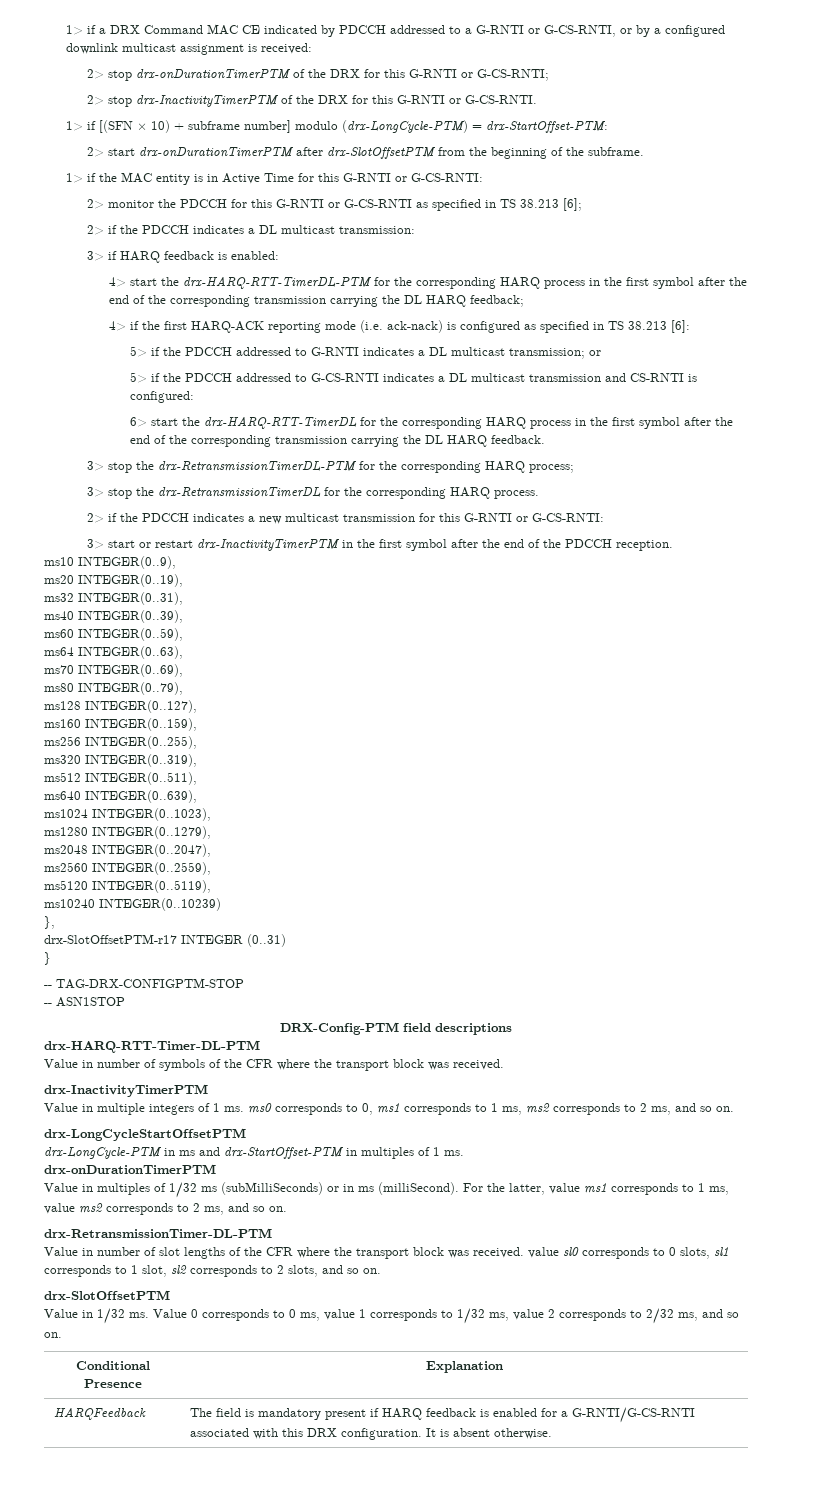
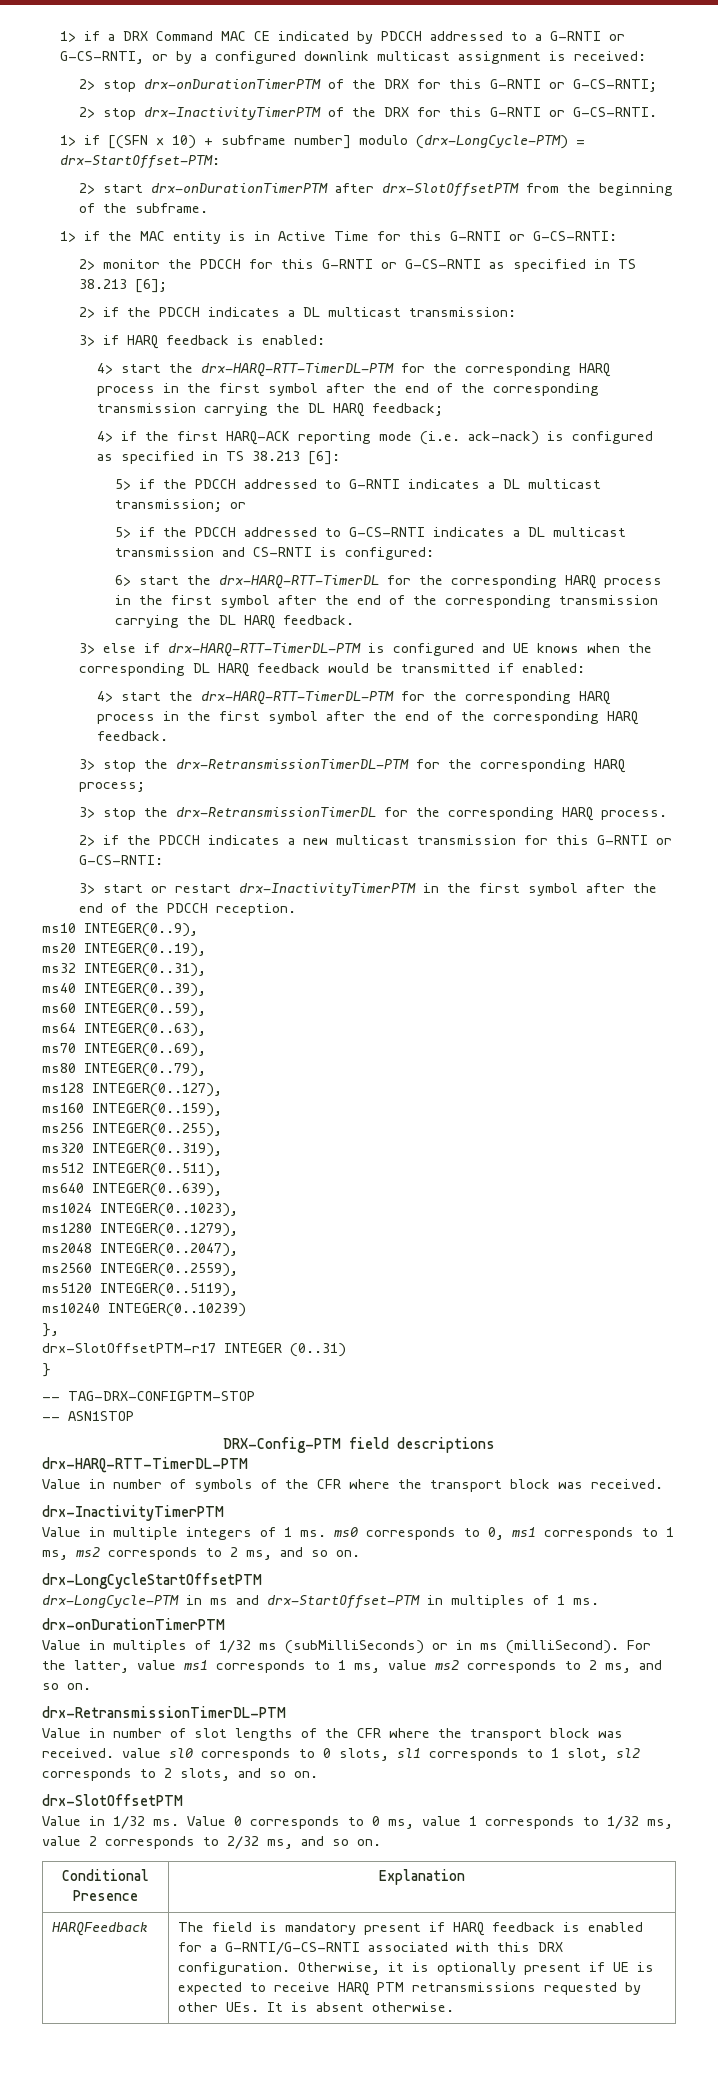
+ 3> else if drx-HARQ-RTT-TimerDL-PTM is configured and UE knows when the corresponding DL HARQ feedback would be transmitted if enabled:
+ 4> start the drx-HARQ-RTT-TimerDL-PTM for the corresponding HARQ process in the first symbol after the end of the corresponding HARQ feedback.
  DRX-Config-PTM field descriptions
- drx-HARQ-RTT-Timer-DL-PTM
+ drx-HARQ-RTT-TimerDL-PTM
  For the latter, value ms1 corresponds to 1 ms, value ms2 corresponds to 2 ms, and so on.
- drx-RetransmissionTimer-DL-PTM
+ drx-RetransmissionTimerDL-PTM
- It is absent otherwise.
+ Otherwise, it is optionally present if UE is expected to receive HARQ PTM retransmissions requested by other UEs. It is absent otherwise.

